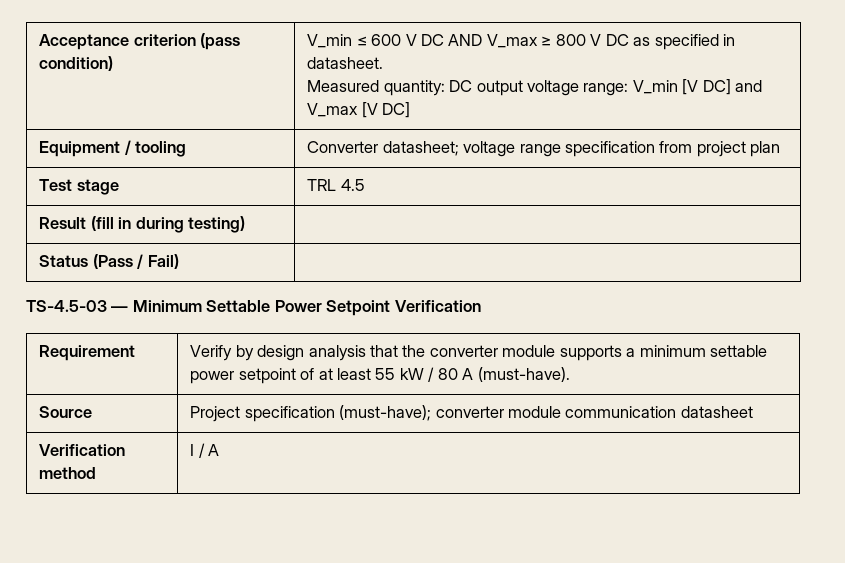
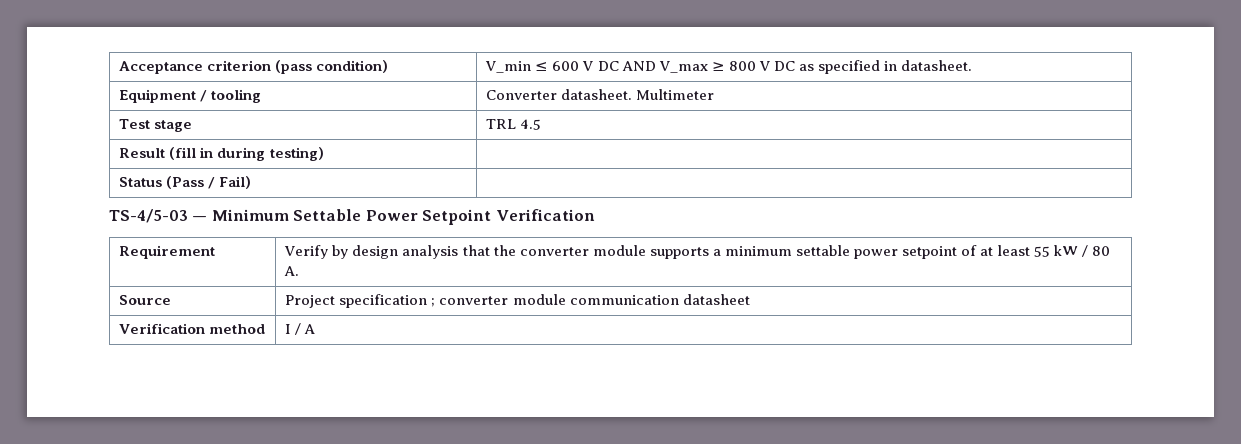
  Acceptance criterion (pass condition) | V_min ≤ 600 V DC AND V_max ≥ 800 V DC as specified in datasheet.
- Measured quantity: DC output voltage range: V_min [V DC] and V_max [V DC]
- Equipment / tooling | Converter datasheet; voltage range specification from project plan
+ Equipment / tooling | Converter datasheet. Multimeter
- TS-4.5-03 — Minimum Settable Power Setpoint Verification
+ TS-4/5-03 — Minimum Settable Power Setpoint Verification
- Requirement | Verify by design analysis that the converter module supports a minimum settable power setpoint of at least 55 kW / 80 A (must-have).
+ Requirement | Verify by design analysis that the converter module supports a minimum settable power setpoint of at least 55 kW / 80 A.
- Source | Project specification (must-have); converter module communication datasheet
+ Source | Project specification ; converter module communication datasheet

